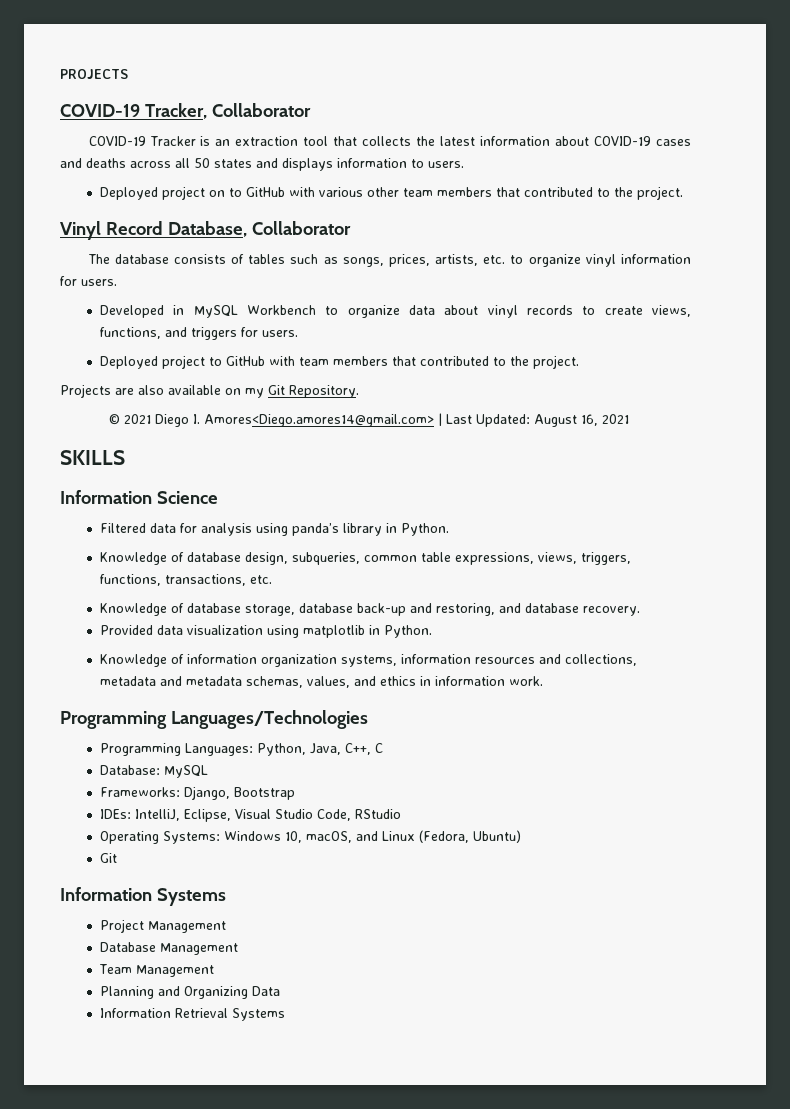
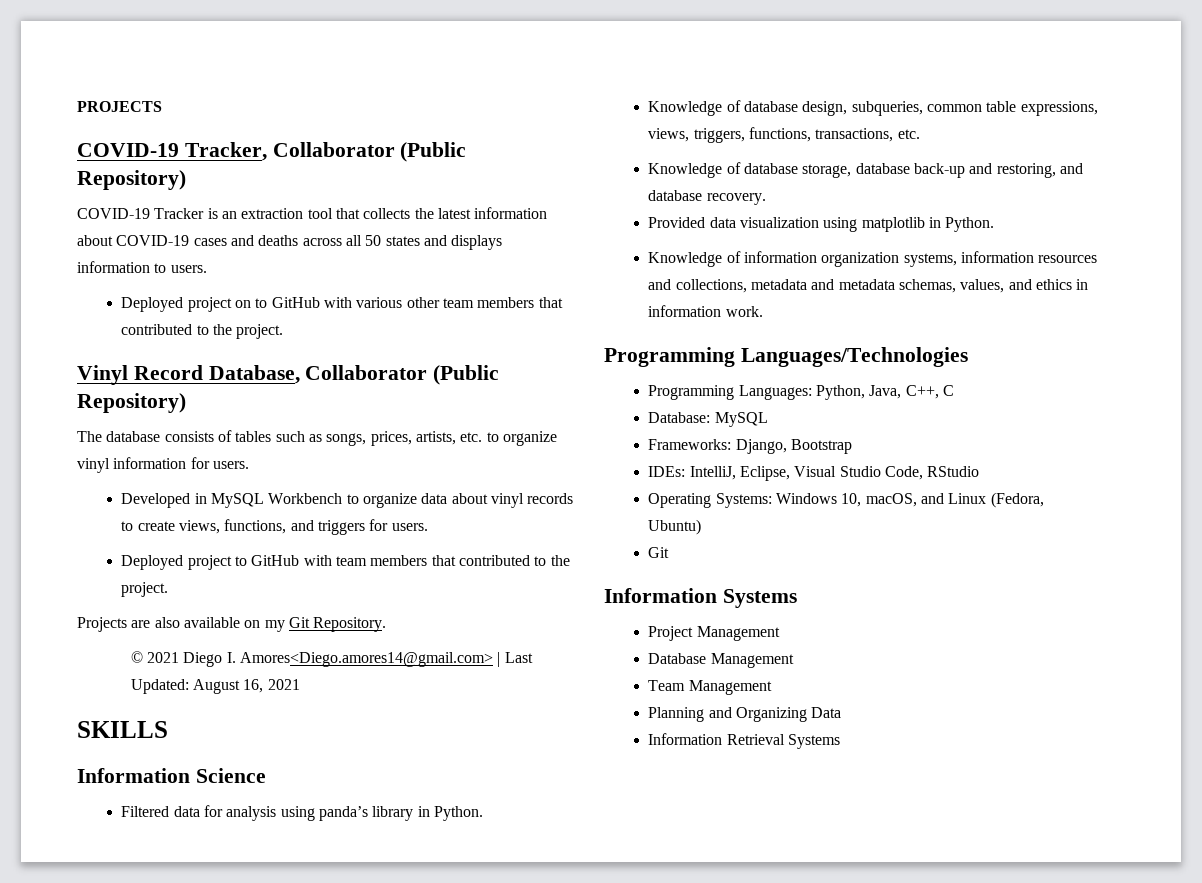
- COVID-19 Tracker, Collaborator
+ COVID-19 Tracker, Collaborator (Public Repository)
- Vinyl Record Database, Collaborator
+ Vinyl Record Database, Collaborator (Public Repository)

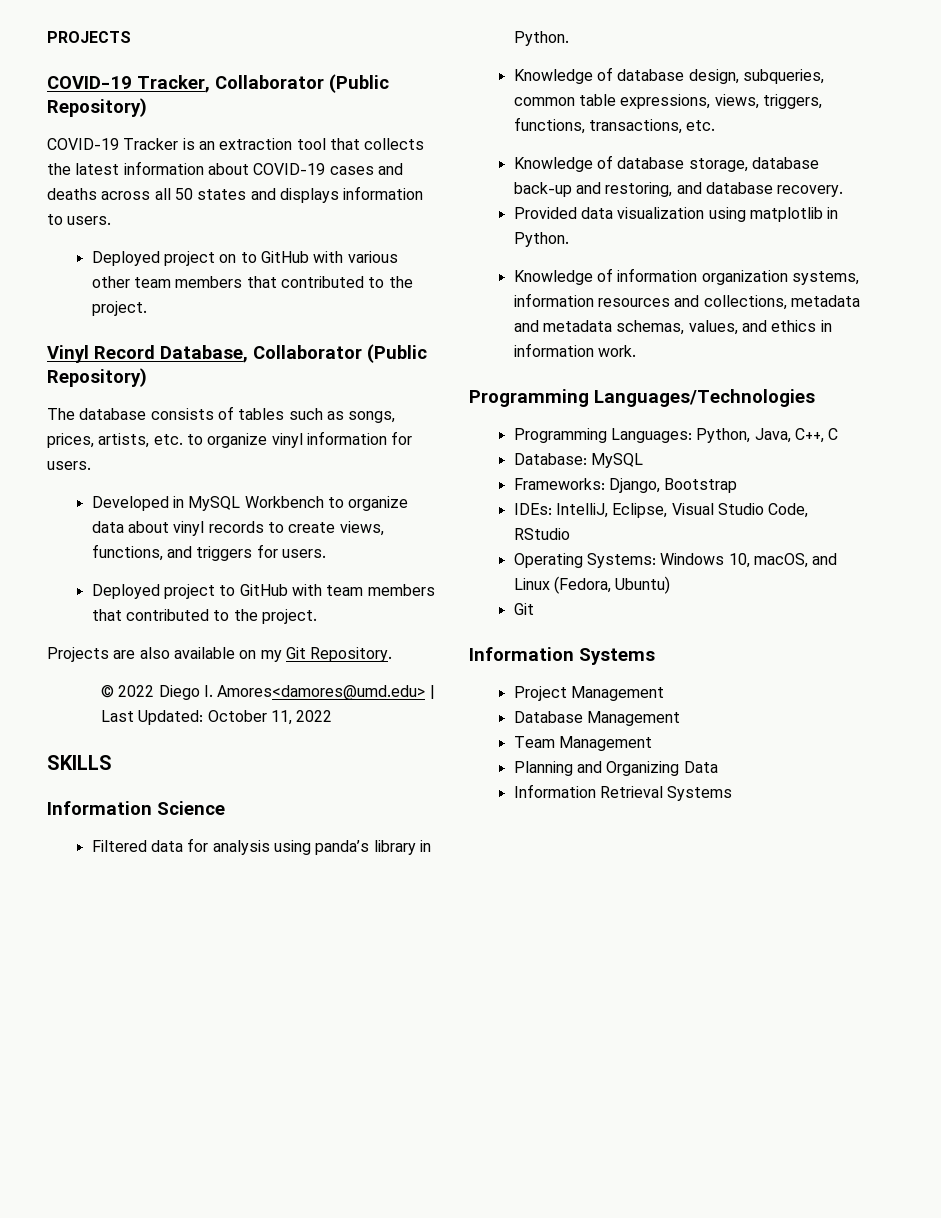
- © 2021 Diego I. Amores<Diego.amores14@gmail.com> | Last Updated: August 16, 2021
+ © 2022 Diego I. Amores<damores@umd.edu> | Last Updated: October 11, 2022

